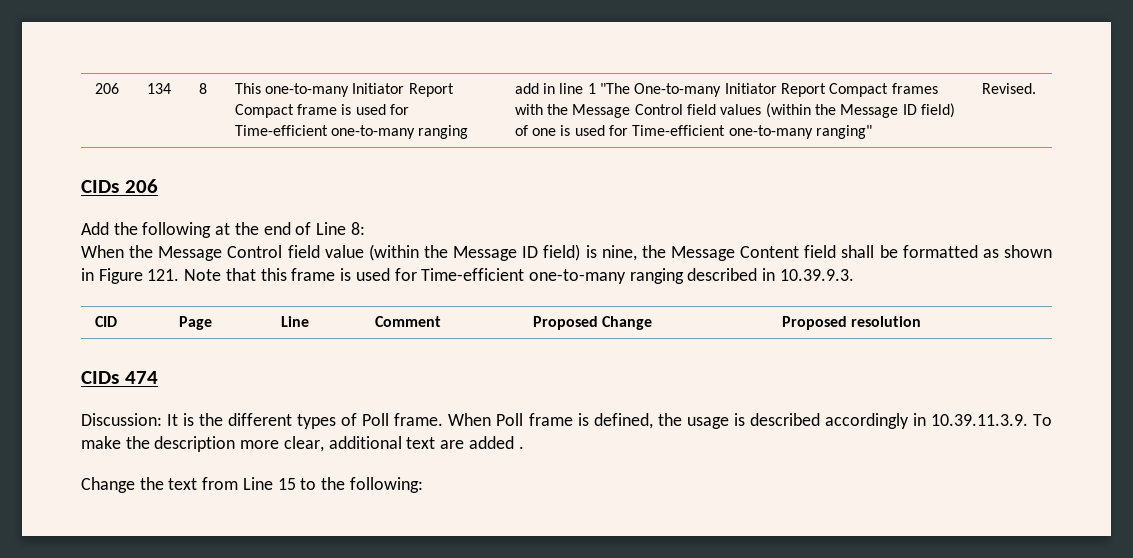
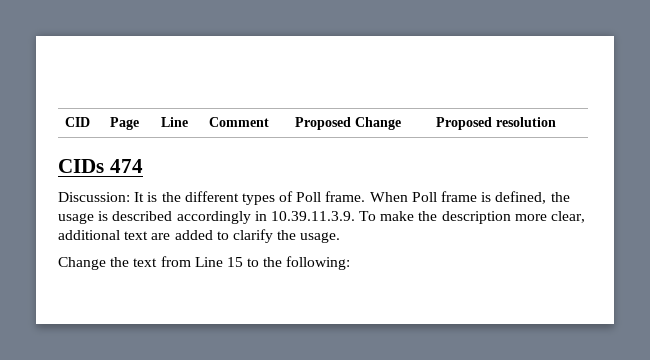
- 206 | 134 | 8 | This one-to-many Initiator Report Compact frame is used for Time-efficient one-to-many ranging | add in line 1 "The One-to-many Initiator Report Compact frames with the Message Control field values (within the Message ID field) of one is used for Time-efficient one-to-many ranging" | Revised.
- CIDs 206
- Add the following at the end of Line 8:
- When the Message Control field value (within the Message ID field) is nine, the Message Content field shall be formatted as shown in Figure 121. Note that this frame is used for Time-efficient one-to-many ranging described in 10.39.9.3.
- When Poll frame is defined, the usage is described accordingly in 10.39.11.3.9. To make the description more clear, additional text are added .
+ When Poll frame is defined, the usage is described accordingly in 10.39.11.3.9. To make the description more clear, additional text are added to clarify the usage.

